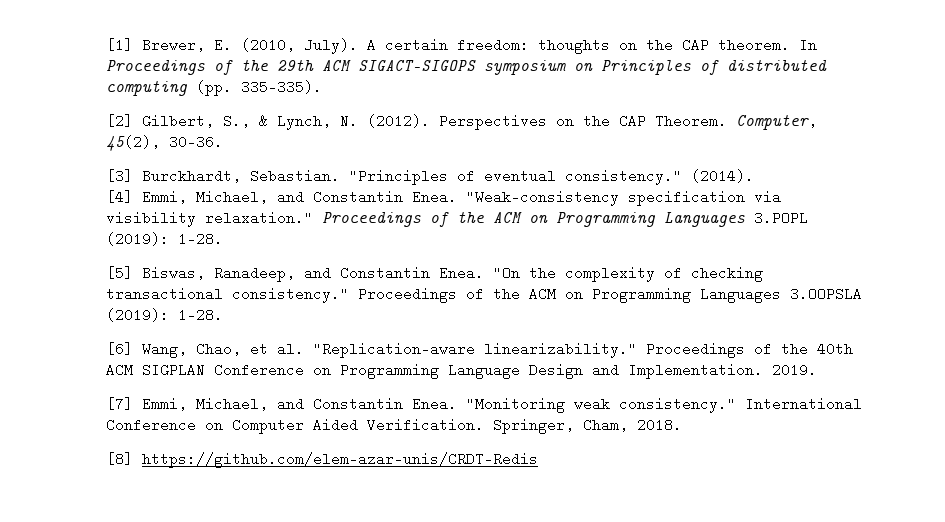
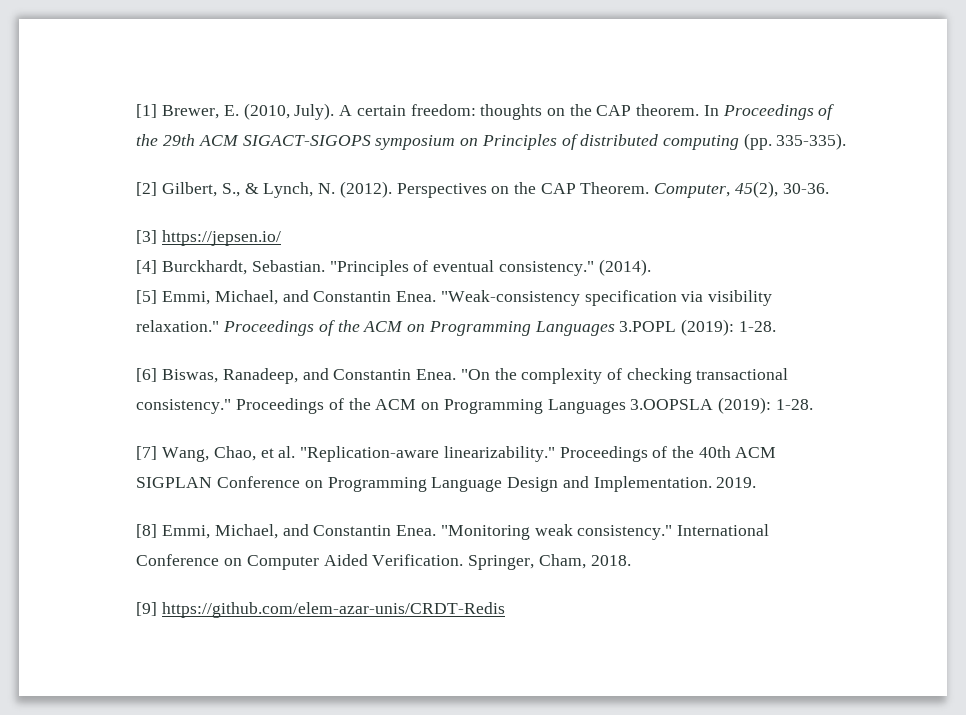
- [3] Burckhardt, Sebastian.
+ [3] https://jepsen.io/
+ [4] Burckhardt, Sebastian.
- [4] Emmi, Michael, and Constantin Enea.
+ [5] Emmi, Michael, and Constantin Enea.
- [5] Biswas, Ranadeep, and Constantin Enea.
+ [6] Biswas, Ranadeep, and Constantin Enea.
- [6] Wang, Chao, et al. "Replication-aware linearizability."
+ [7] Wang, Chao, et al. "Replication-aware linearizability."
- [7] Emmi, Michael, and Constantin Enea.
+ [8] Emmi, Michael, and Constantin Enea.
- [8] https://github.com/elem-azar-unis/CRDT-Redis
+ [9] https://github.com/elem-azar-unis/CRDT-Redis

